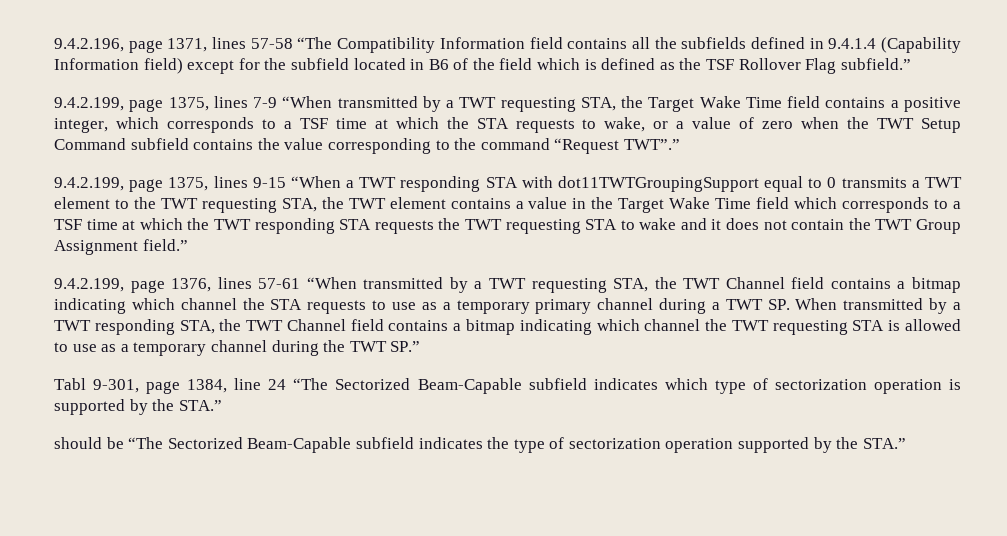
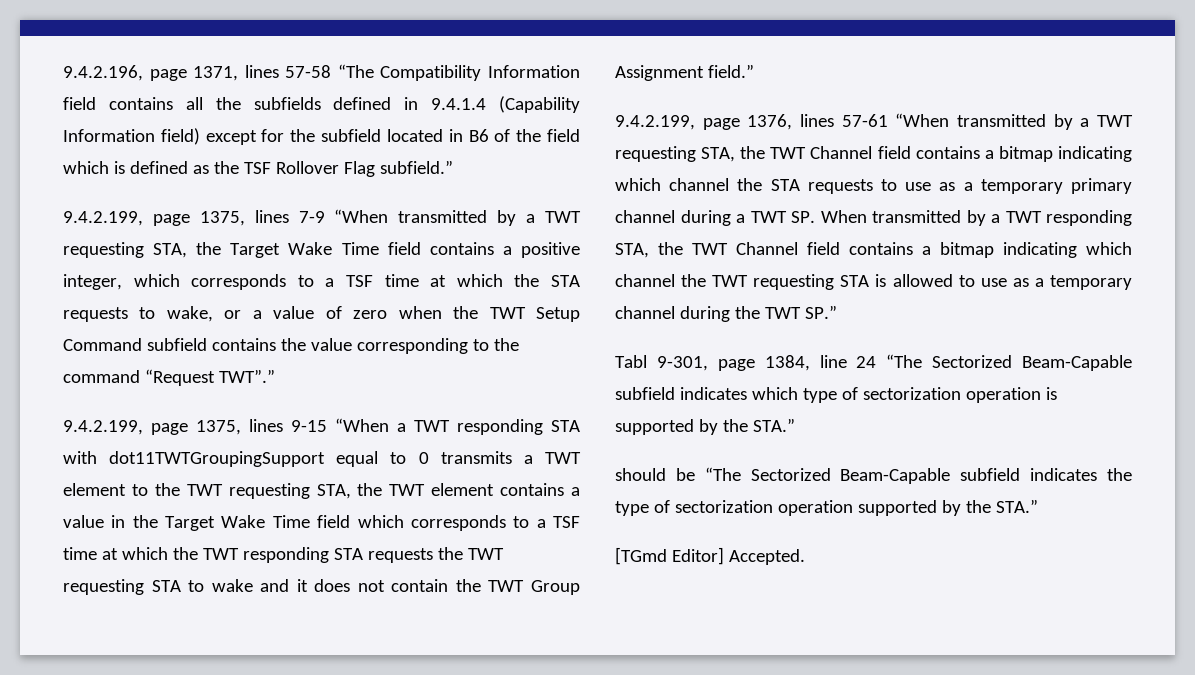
+ [TGmd Editor] Accepted.

